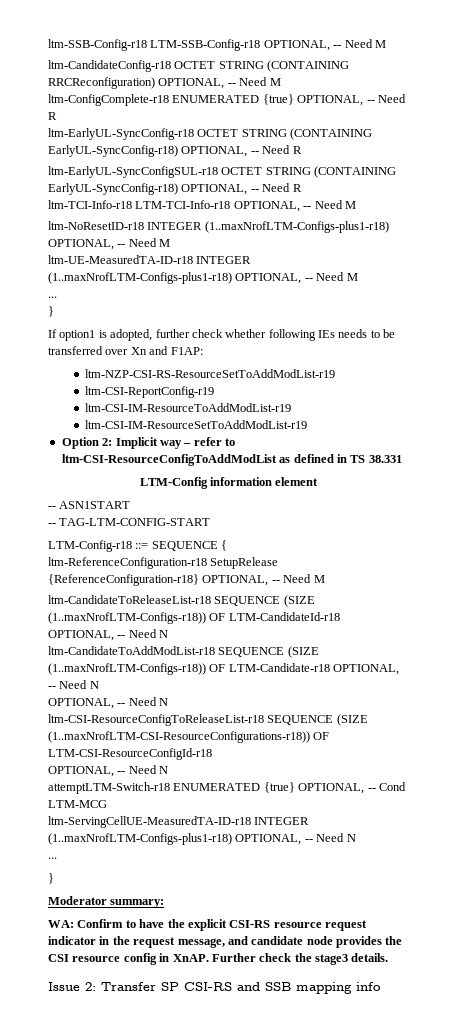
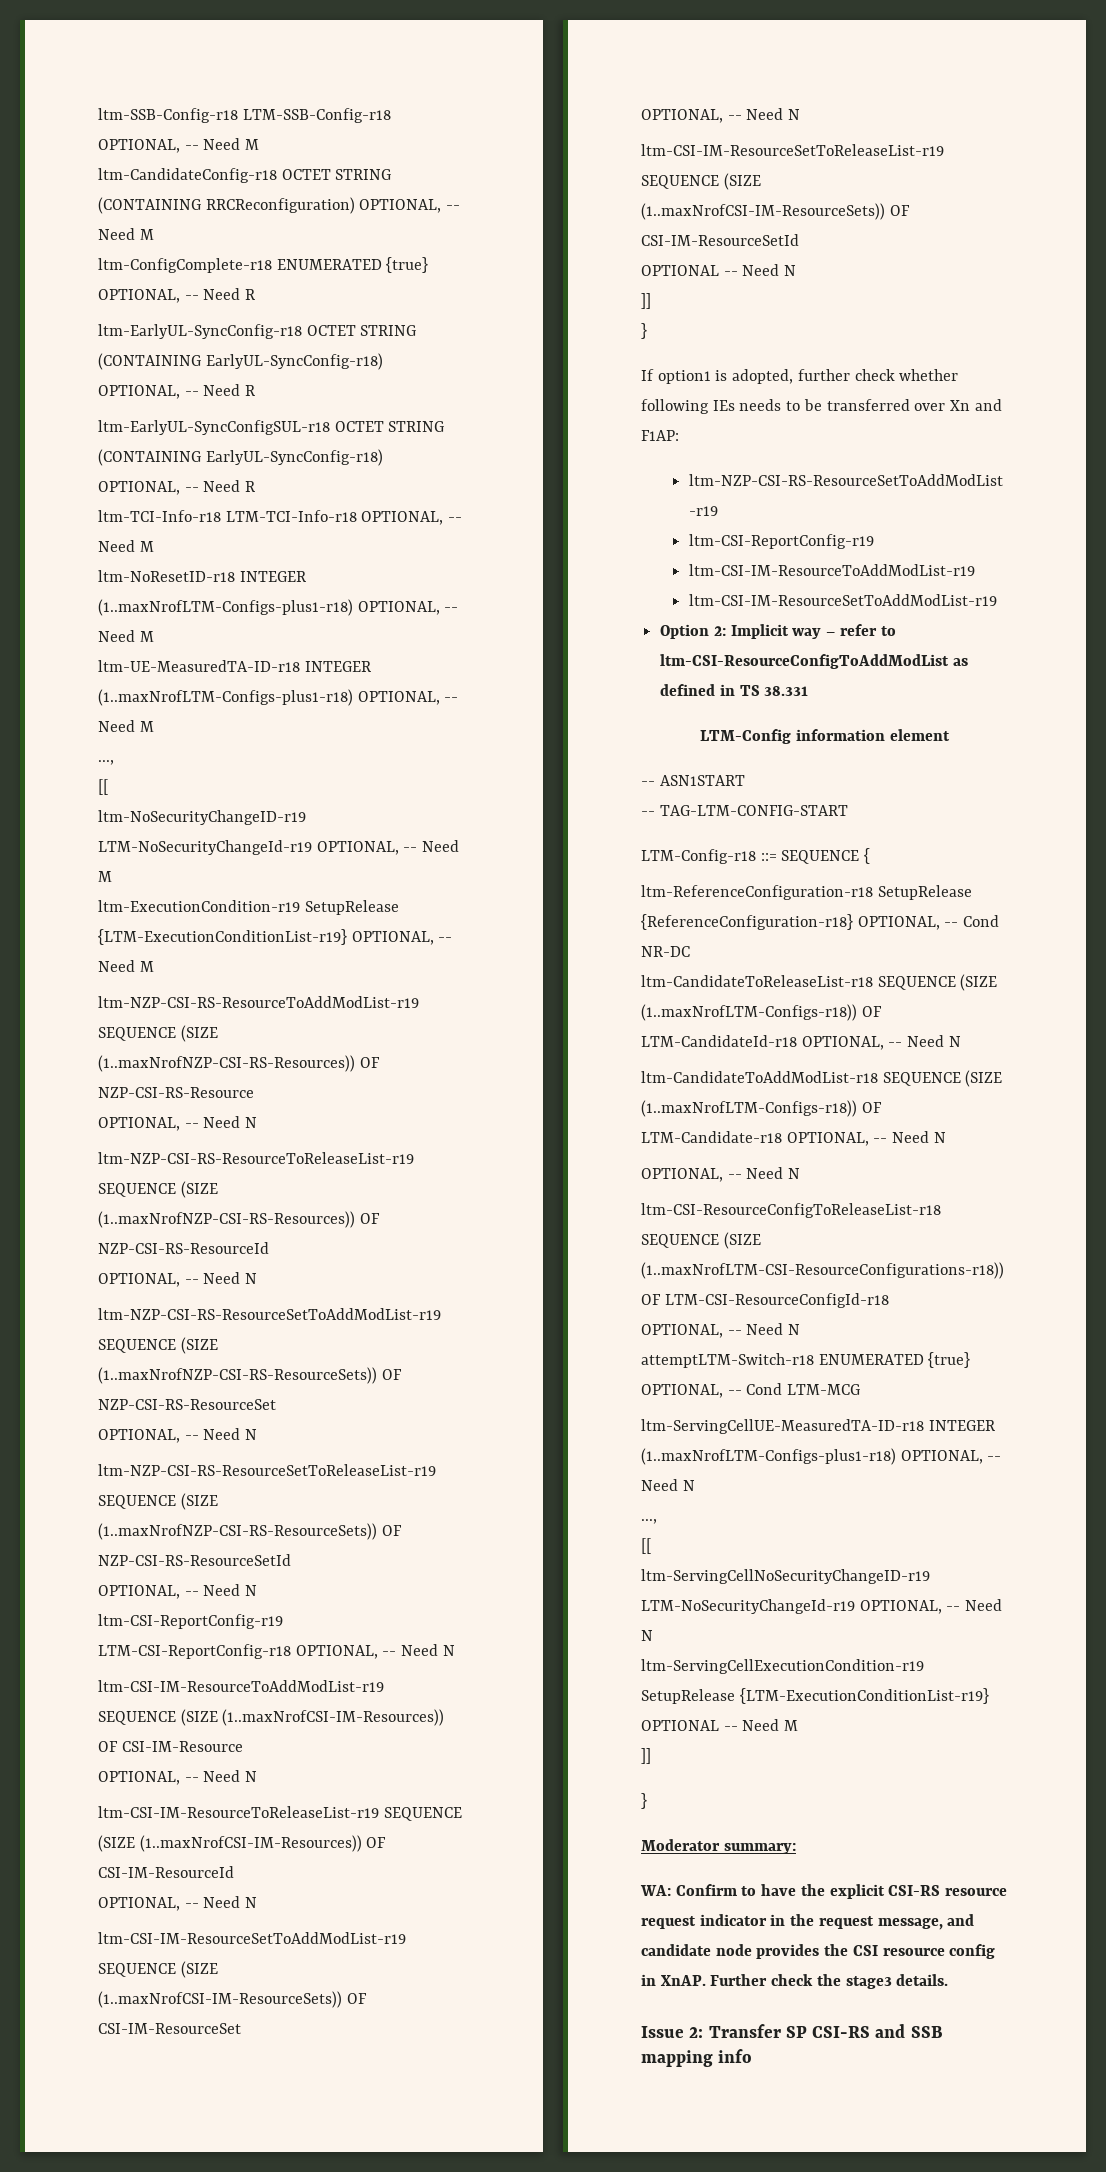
  ltm-UE-MeasuredTA-ID-r18 INTEGER (1..maxNrofLTM-Configs-plus1-r18) OPTIONAL, -- Need M
- ...
+ ...,
+ [[
+ ltm-NoSecurityChangeID-r19 LTM-NoSecurityChangeId-r19 OPTIONAL, -- Need M
+ ltm-ExecutionCondition-r19 SetupRelease {LTM-ExecutionConditionList-r19} OPTIONAL, -- Need M
+ ltm-NZP-CSI-RS-ResourceToAddModList-r19 SEQUENCE (SIZE (1..maxNrofNZP-CSI-RS-Resources)) OF NZP-CSI-RS-Resource
+ OPTIONAL, -- Need N
+ ltm-NZP-CSI-RS-ResourceToReleaseList-r19 SEQUENCE (SIZE (1..maxNrofNZP-CSI-RS-Resources)) OF NZP-CSI-RS-ResourceId
+ OPTIONAL, -- Need N
+ ltm-NZP-CSI-RS-ResourceSetToAddModList-r19 SEQUENCE (SIZE (1..maxNrofNZP-CSI-RS-ResourceSets)) OF NZP-CSI-RS-ResourceSet
+ OPTIONAL, -- Need N
+ ltm-NZP-CSI-RS-ResourceSetToReleaseList-r19 SEQUENCE (SIZE (1..maxNrofNZP-CSI-RS-ResourceSets)) OF NZP-CSI-RS-ResourceSetId
+ OPTIONAL, -- Need N
+ ltm-CSI-ReportConfig-r19 LTM-CSI-ReportConfig-r18 OPTIONAL, -- Need N
+ ltm-CSI-IM-ResourceToAddModList-r19 SEQUENCE (SIZE (1..maxNrofCSI-IM-Resources)) OF CSI-IM-Resource
+ OPTIONAL, -- Need N
+ ltm-CSI-IM-ResourceToReleaseList-r19 SEQUENCE (SIZE (1..maxNrofCSI-IM-Resources)) OF CSI-IM-ResourceId
+ OPTIONAL, -- Need N
+ ltm-CSI-IM-ResourceSetToAddModList-r19 SEQUENCE (SIZE (1..maxNrofCSI-IM-ResourceSets)) OF CSI-IM-ResourceSet
+ OPTIONAL, -- Need N
+ ltm-CSI-IM-ResourceSetToReleaseList-r19 SEQUENCE (SIZE (1..maxNrofCSI-IM-ResourceSets)) OF CSI-IM-ResourceSetId
+ OPTIONAL -- Need N
+ ]]
- ltm-ReferenceConfiguration-r18 SetupRelease {ReferenceConfiguration-r18} OPTIONAL, -- Need M
+ ltm-ReferenceConfiguration-r18 SetupRelease {ReferenceConfiguration-r18} OPTIONAL, -- Cond NR-DC
  ltm-ServingCellUE-MeasuredTA-ID-r18 INTEGER (1..maxNrofLTM-Configs-plus1-r18) OPTIONAL, -- Need N
- ...
+ ...,
+ [[
+ ltm-ServingCellNoSecurityChangeID-r19 LTM-NoSecurityChangeId-r19 OPTIONAL, -- Need N
+ ltm-ServingCellExecutionCondition-r19 SetupRelease {LTM-ExecutionConditionList-r19} OPTIONAL -- Need M
+ ]]

